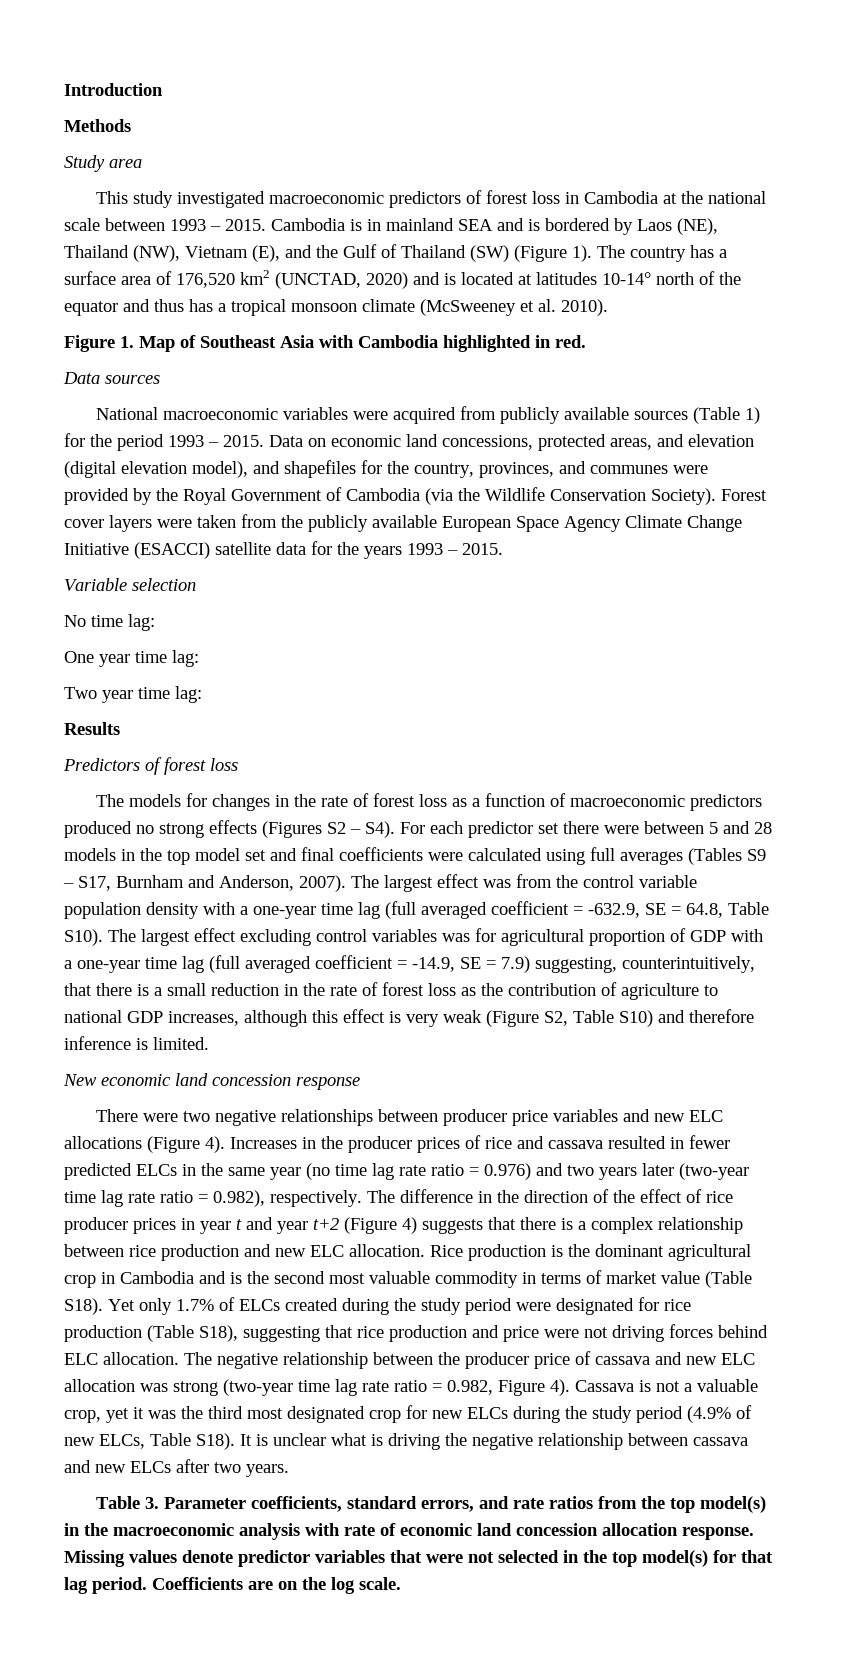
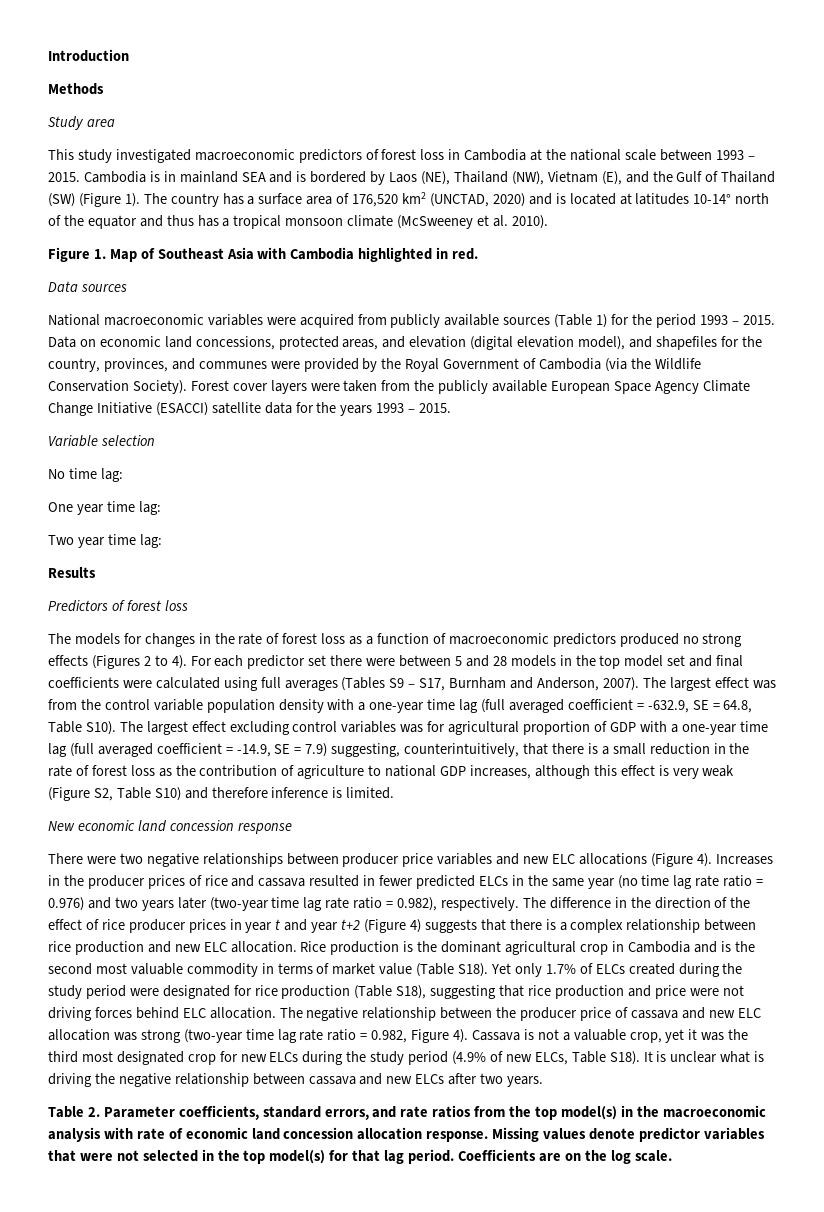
- The models for changes in the rate of forest loss as a function of macroeconomic predictors produced no strong effects (Figures S2 – S4). For each predictor set there were between 5 and 28 models in the top model set and final coefficients were calculated using full averages (Tables S9 – S17, Burnham and Anderson, 2007).
+ The models for changes in the rate of forest loss as a function of macroeconomic predictors produced no strong effects (Figures 2 to 4). For each predictor set there were between 5 and 28 models in the top model set and final coefficients were calculated using full averages (Tables S9 – S17, Burnham and Anderson, 2007).
- Table 3. Parameter coefficients, standard errors, and rate ratios from the top model(s) in the macroeconomic analysis with rate of economic land concession allocation response.
+ Table 2. Parameter coefficients, standard errors, and rate ratios from the top model(s) in the macroeconomic analysis with rate of economic land concession allocation response.

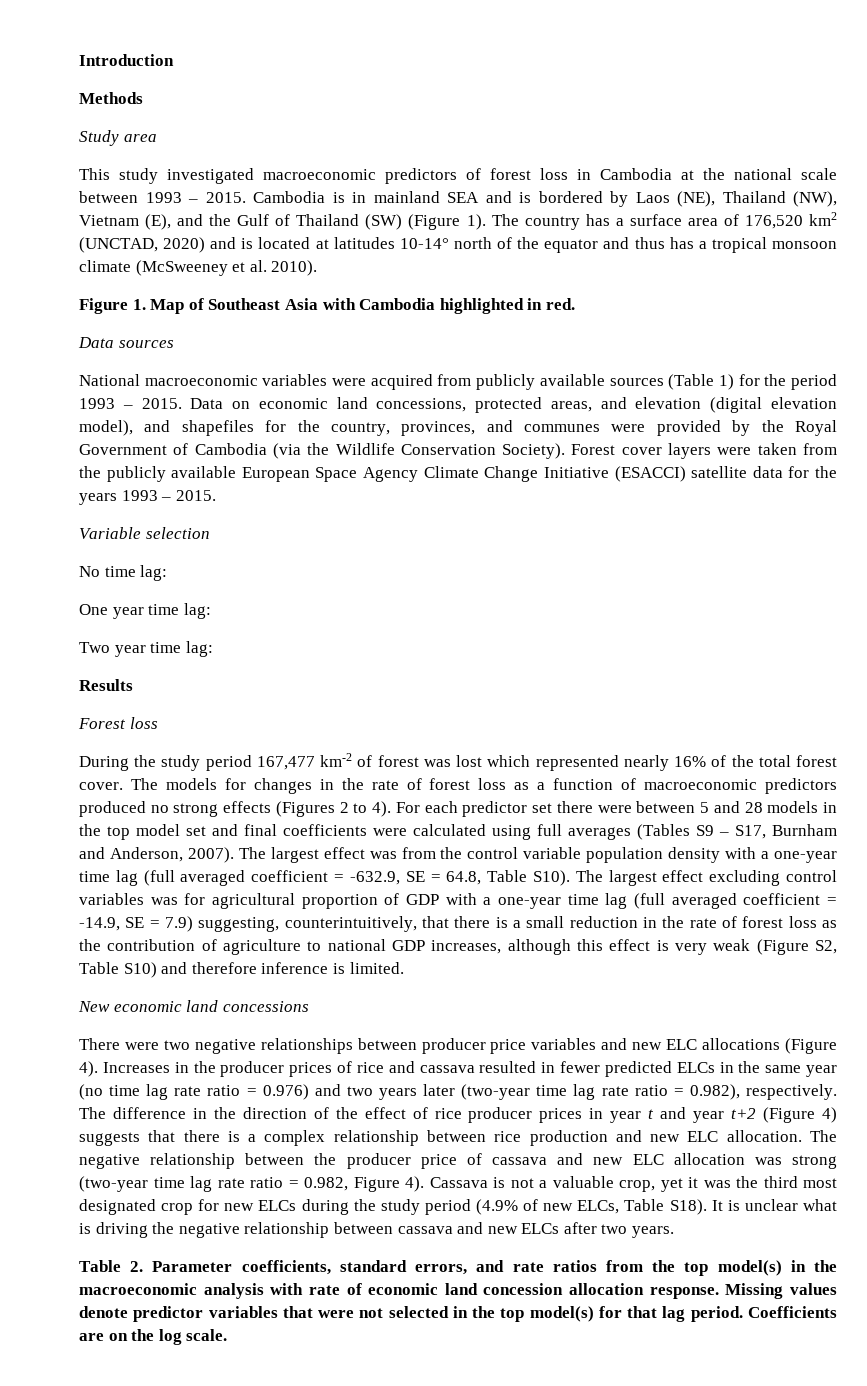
- Predictors of forest loss
- The models for changes in the rate of forest loss as a function of macroeconomic predictors produced no strong effects (Figures 2 to 4).
+ Forest loss
+ During the study period 167,477 km-2 of forest was lost which represented nearly 16% of the total forest cover. The models for changes in the rate of forest loss as a function of macroeconomic predictors produced no strong effects (Figures 2 to 4).
- New economic land concession response
+ New economic land concessions
- Rice production is the dominant agricultural crop in Cambodia and is the second most valuable commodity in terms of market value (Table S18). Yet only 1.7% of ELCs created during the study period were designated for rice production (Table S18), suggesting that rice production and price were not driving forces behind ELC allocation.

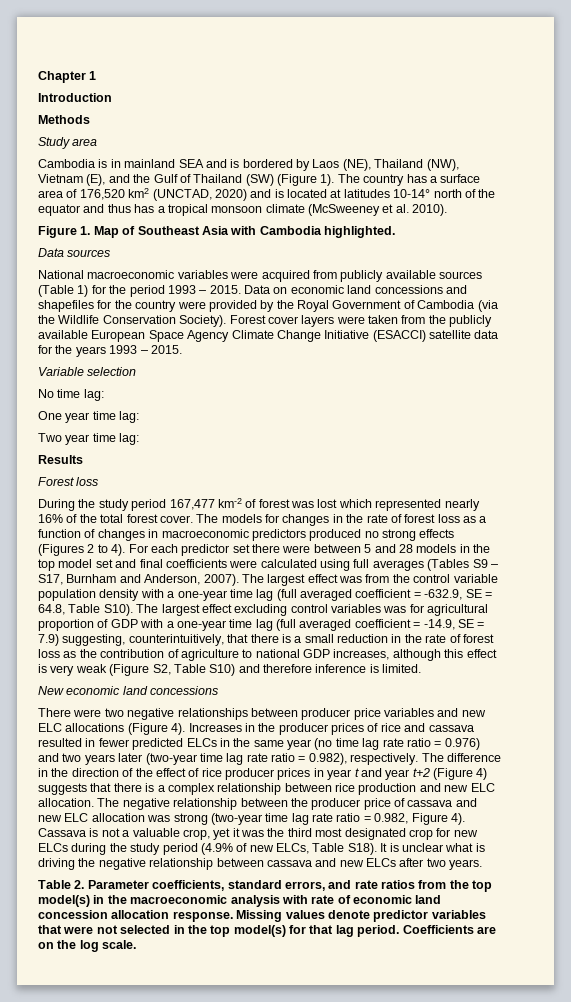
+ Chapter 1
- This study investigated macroeconomic predictors of forest loss in Cambodia at the national scale between 1993 – 2015.
- Figure 1. Map of Southeast Asia with Cambodia highlighted in red.
+ Figure 1. Map of Southeast Asia with Cambodia highlighted.
- Data on economic land concessions, protected areas, and elevation (digital elevation model), and shapefiles for the country, provinces, and communes were provided by the Royal Government of Cambodia (via the Wildlife Conservation Society).
+ Data on economic land concessions and shapefiles for the country were provided by the Royal Government of Cambodia (via the Wildlife Conservation Society).
- The models for changes in the rate of forest loss as a function of macroeconomic predictors produced no strong effects (Figures 2 to 4).
+ The models for changes in the rate of forest loss as a function of changes in macroeconomic predictors produced no strong effects (Figures 2 to 4).

